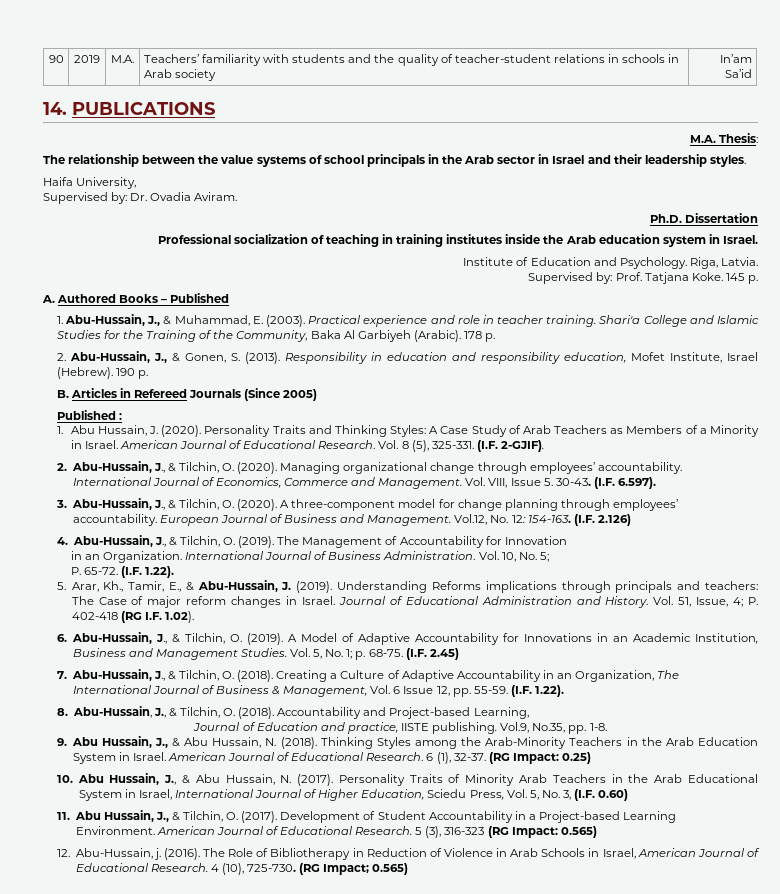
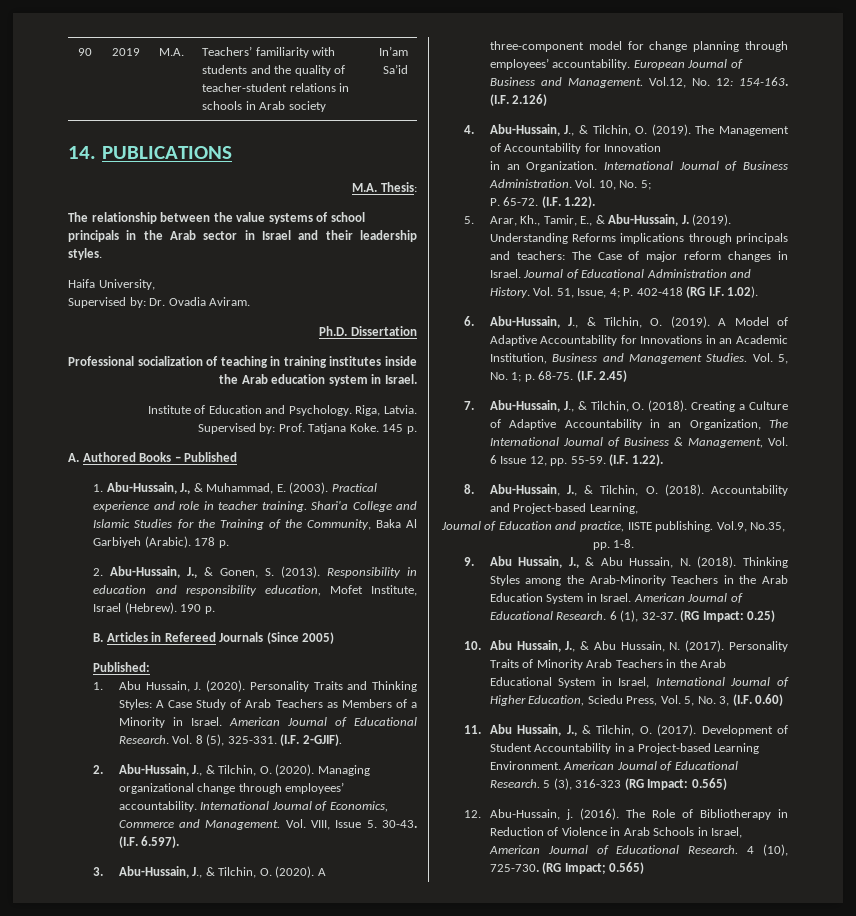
- Published :
+ Published:

